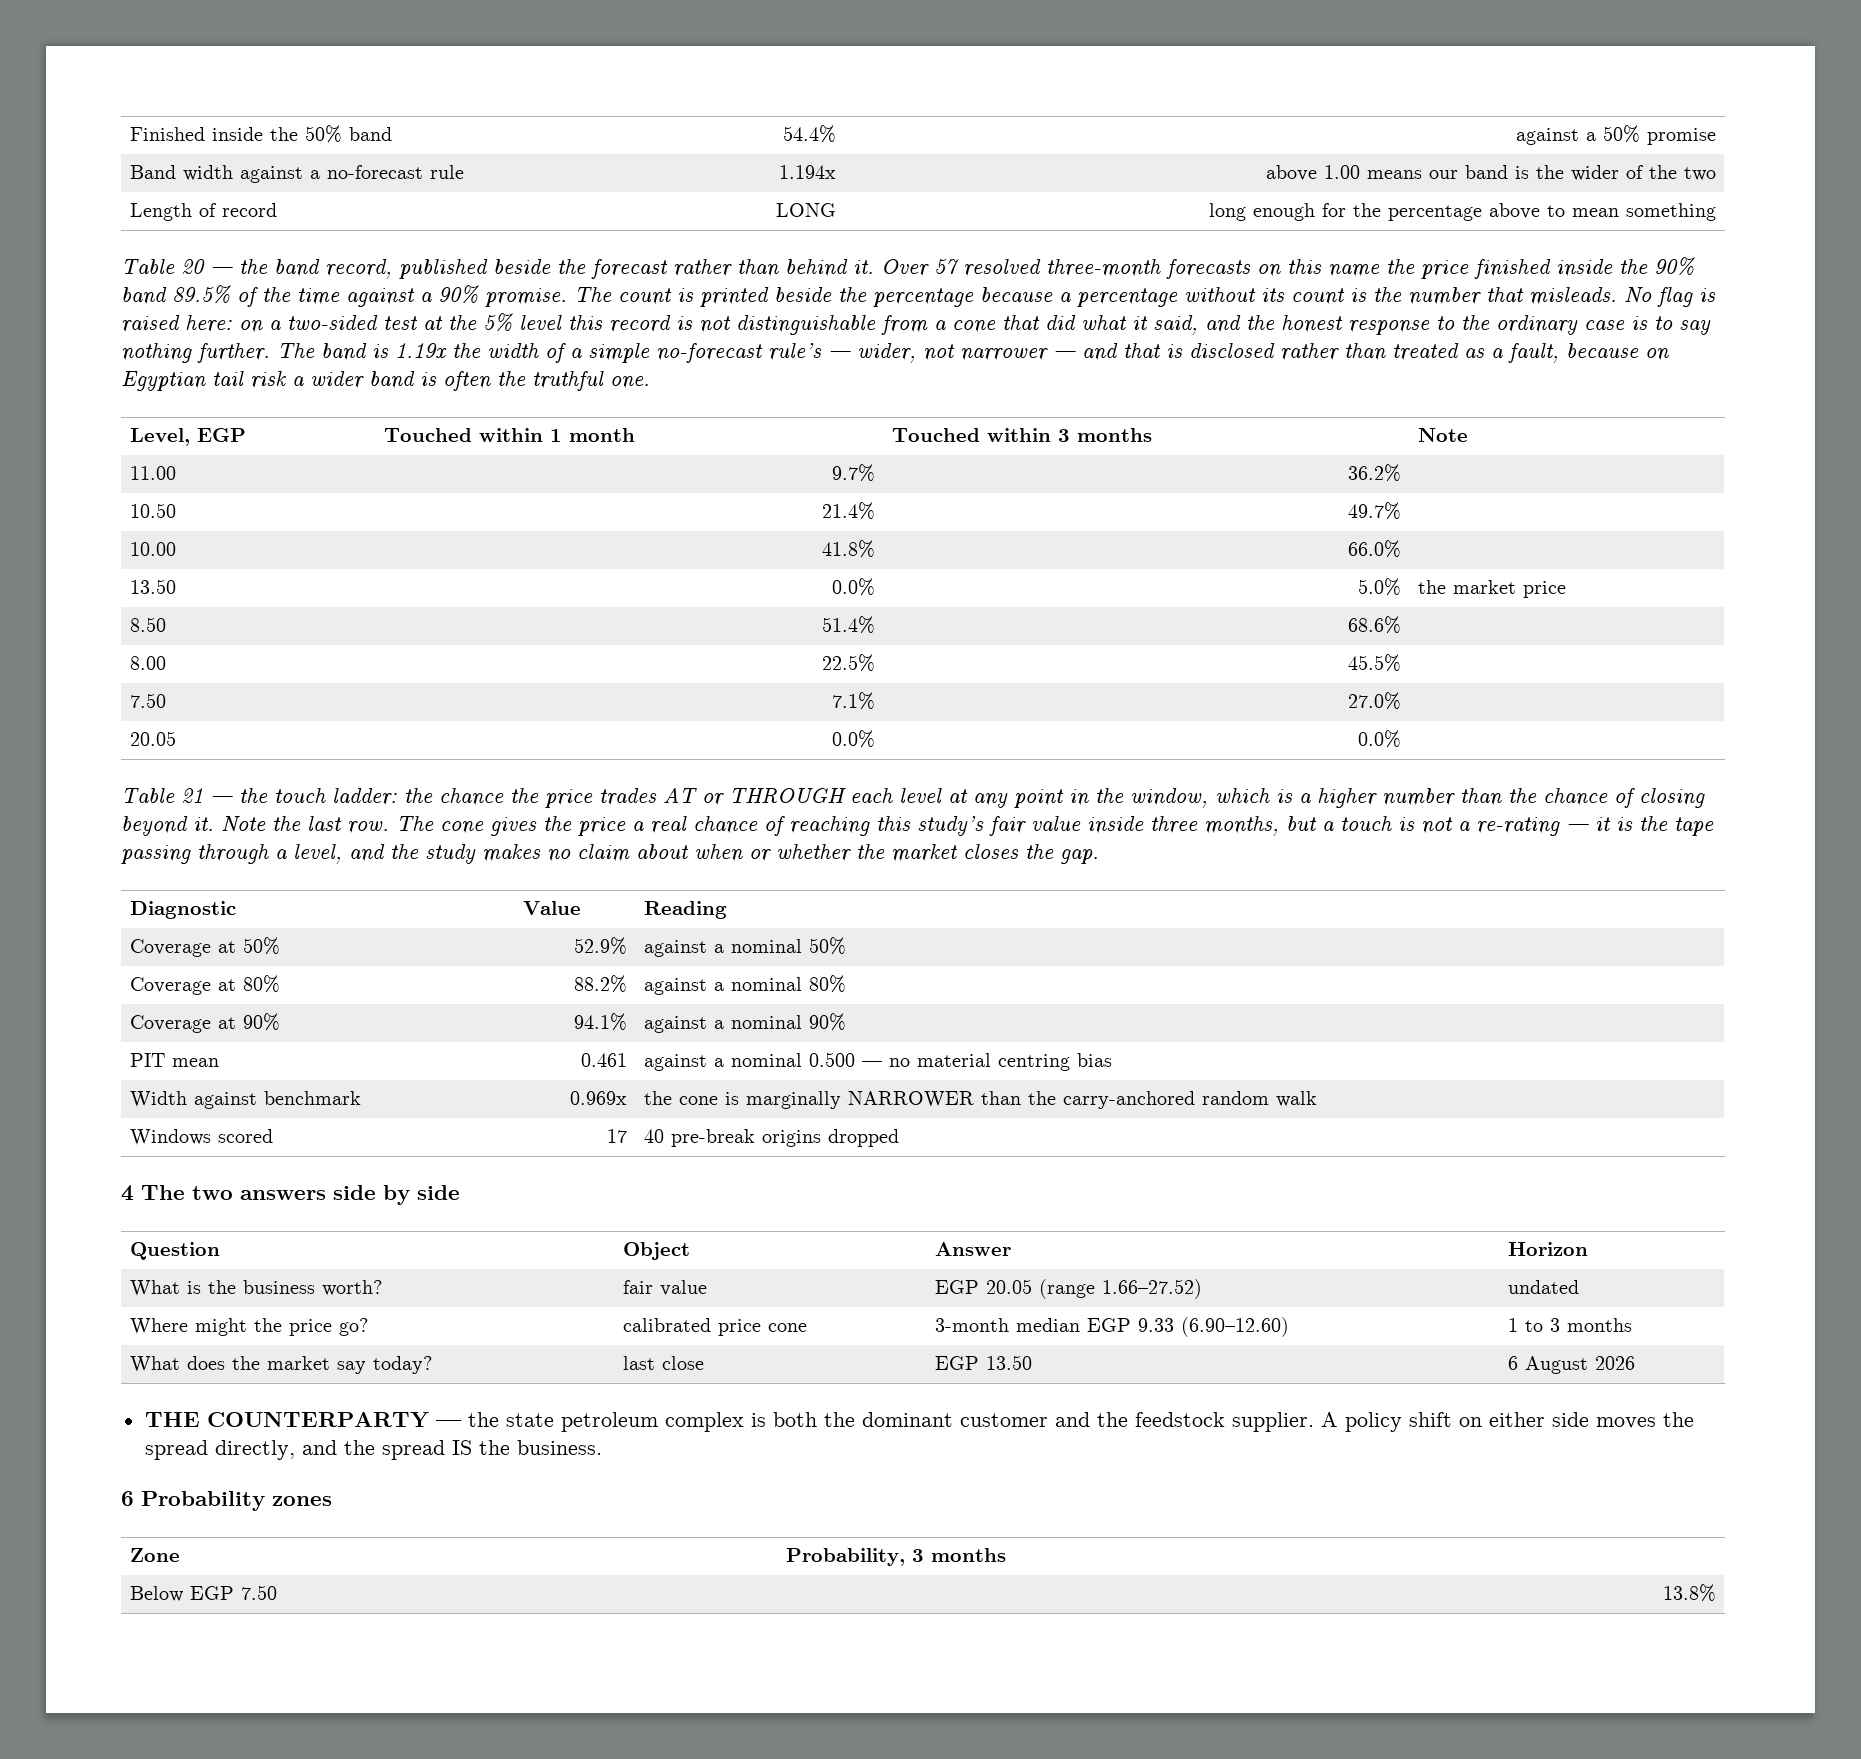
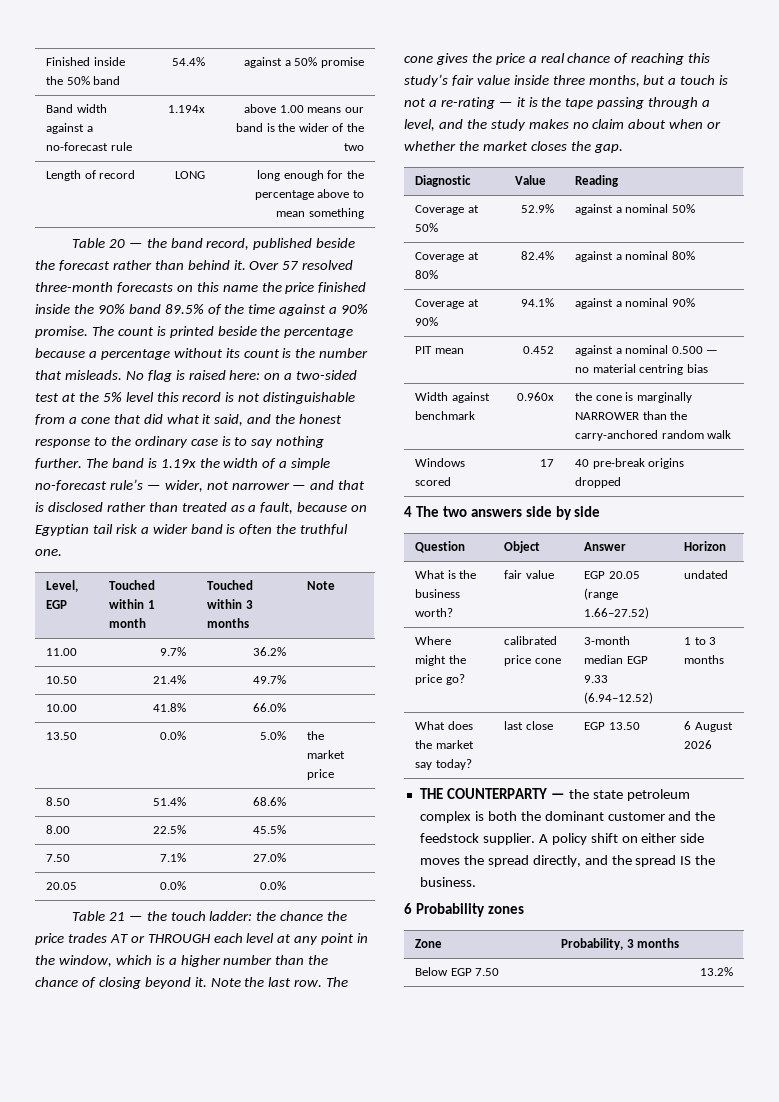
- Coverage at 80% | 88.2% | against a nominal 80%
+ Coverage at 80% | 82.4% | against a nominal 80%
- PIT mean | 0.461 | against a nominal 0.500 — no material centring bias
+ PIT mean | 0.452 | against a nominal 0.500 — no material centring bias
- Width against benchmark | 0.969x | the cone is marginally NARROWER than the carry-anchored random walk
+ Width against benchmark | 0.960x | the cone is marginally NARROWER than the carry-anchored random walk
- Where might the price go? | calibrated price cone | 3-month median EGP 9.33 (6.90–12.60) | 1 to 3 months
+ Where might the price go? | calibrated price cone | 3-month median EGP 9.33 (6.94–12.52) | 1 to 3 months
- Below EGP 7.50 | 13.8%
+ Below EGP 7.50 | 13.2%

